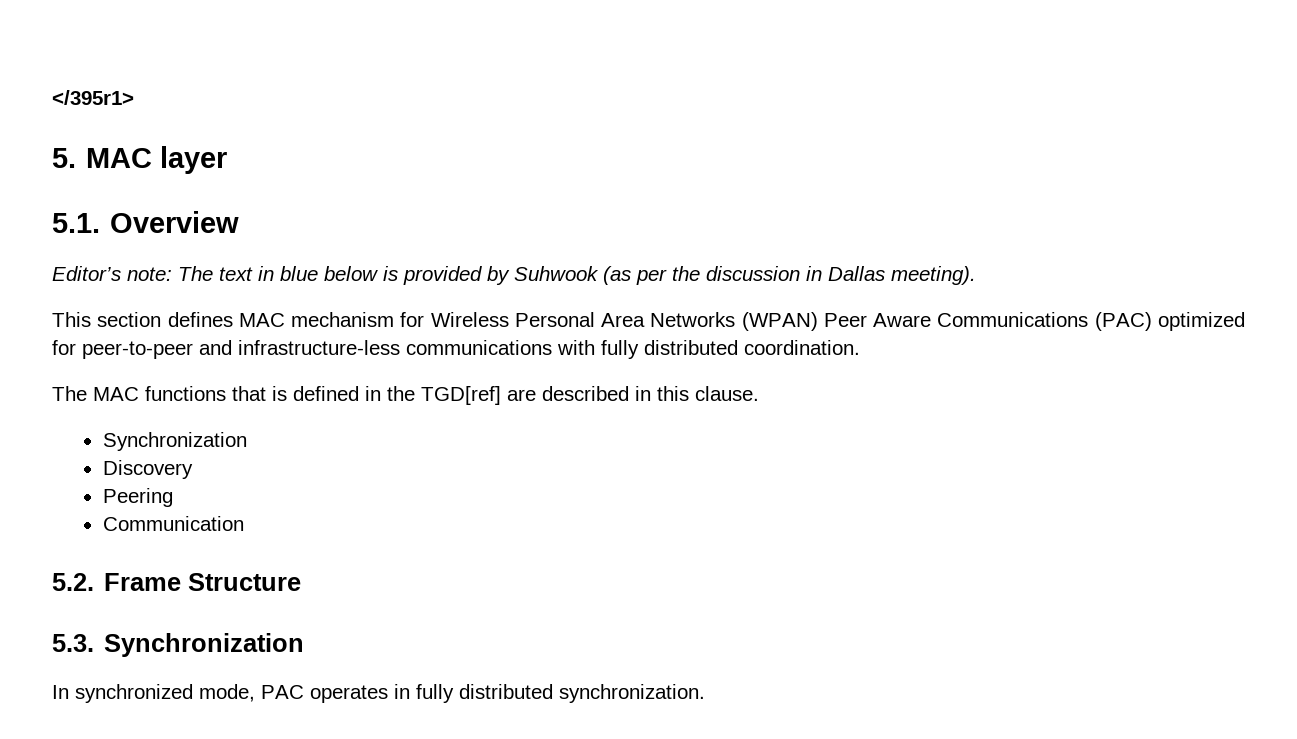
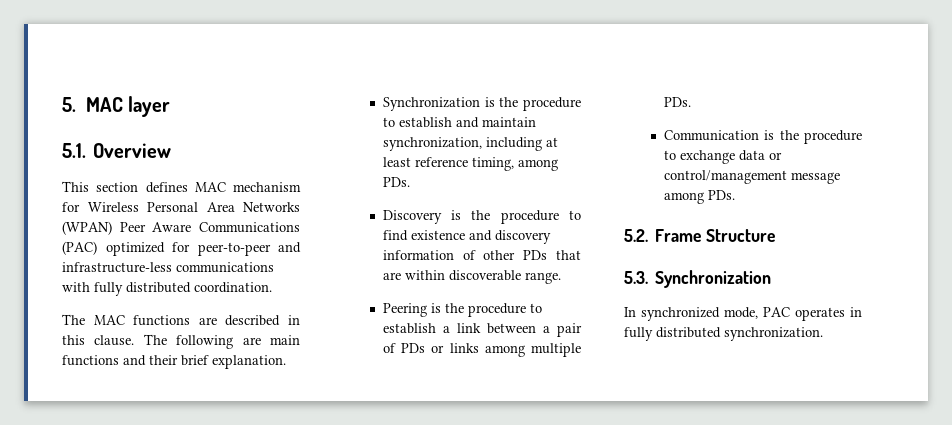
- </395r1>
- Editor’s note: The text in blue below is provided by Suhwook (as per the discussion in Dallas meeting).
- The MAC functions that is defined in the TGD[ref] are described in this clause.
- Synchronization
- Discovery
- Peering
- Communication
+ The MAC functions are described in this clause. The following are main functions and their brief explanation.
+ Synchronization is the procedure to establish and maintain synchronization, including at least reference timing, among PDs.
+ Discovery is the procedure to find existence and discovery information of other PDs that are within discoverable range.
+ Peering is the procedure to establish a link between a pair of PDs or links among multiple PDs.
+ Communication is the procedure to exchange data or control/management message among PDs.

